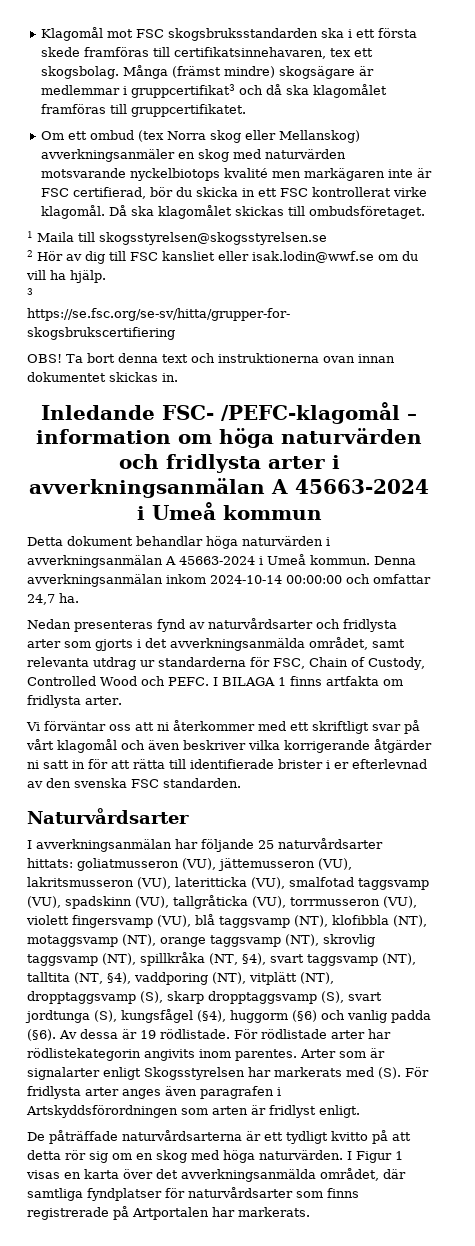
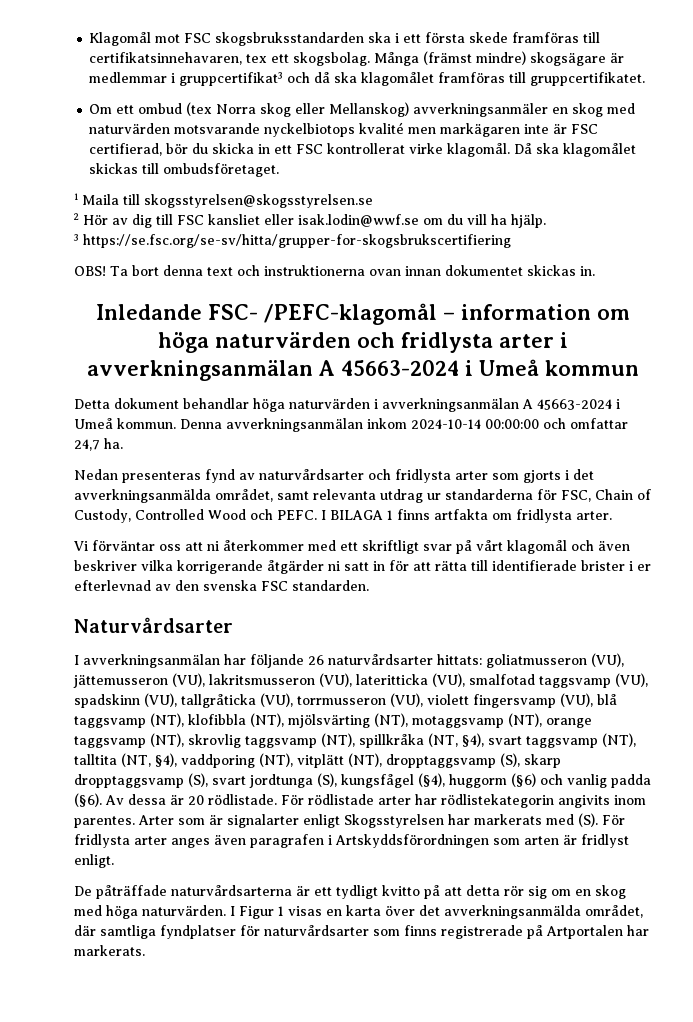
- I avverkningsanmälan har följande 25 naturvårdsarter hittats:
+ I avverkningsanmälan har följande 26 naturvårdsarter hittats:
- goliatmusseron (VU), jättemusseron (VU), lakritsmusseron (VU), lateritticka (VU), smalfotad taggsvamp (VU), spadskinn (VU), tallgråticka (VU), torrmusseron (VU), violett fingersvamp (VU), blå taggsvamp (NT), klofibbla (NT), motaggsvamp (NT), orange taggsvamp (NT), skrovlig taggsvamp (NT), spillkråka (NT, §4), svart taggsvamp (NT), talltita (NT, §4), vaddporing (NT), vitplätt (NT), dropptaggsvamp (S), skarp dropptaggsvamp (S), svart jordtunga (S), kungsfågel (§4), huggorm (§6) och vanlig padda (§6).
+ goliatmusseron (VU), jättemusseron (VU), lakritsmusseron (VU), lateritticka (VU), smalfotad taggsvamp (VU), spadskinn (VU), tallgråticka (VU), torrmusseron (VU), violett fingersvamp (VU), blå taggsvamp (NT), klofibbla (NT), mjölsvärting (NT), motaggsvamp (NT), orange taggsvamp (NT), skrovlig taggsvamp (NT), spillkråka (NT, §4), svart taggsvamp (NT), talltita (NT, §4), vaddporing (NT), vitplätt (NT), dropptaggsvamp (S), skarp dropptaggsvamp (S), svart jordtunga (S), kungsfågel (§4), huggorm (§6) och vanlig padda (§6).
- Av dessa är 19 rödlistade.
+ Av dessa är 20 rödlistade.

